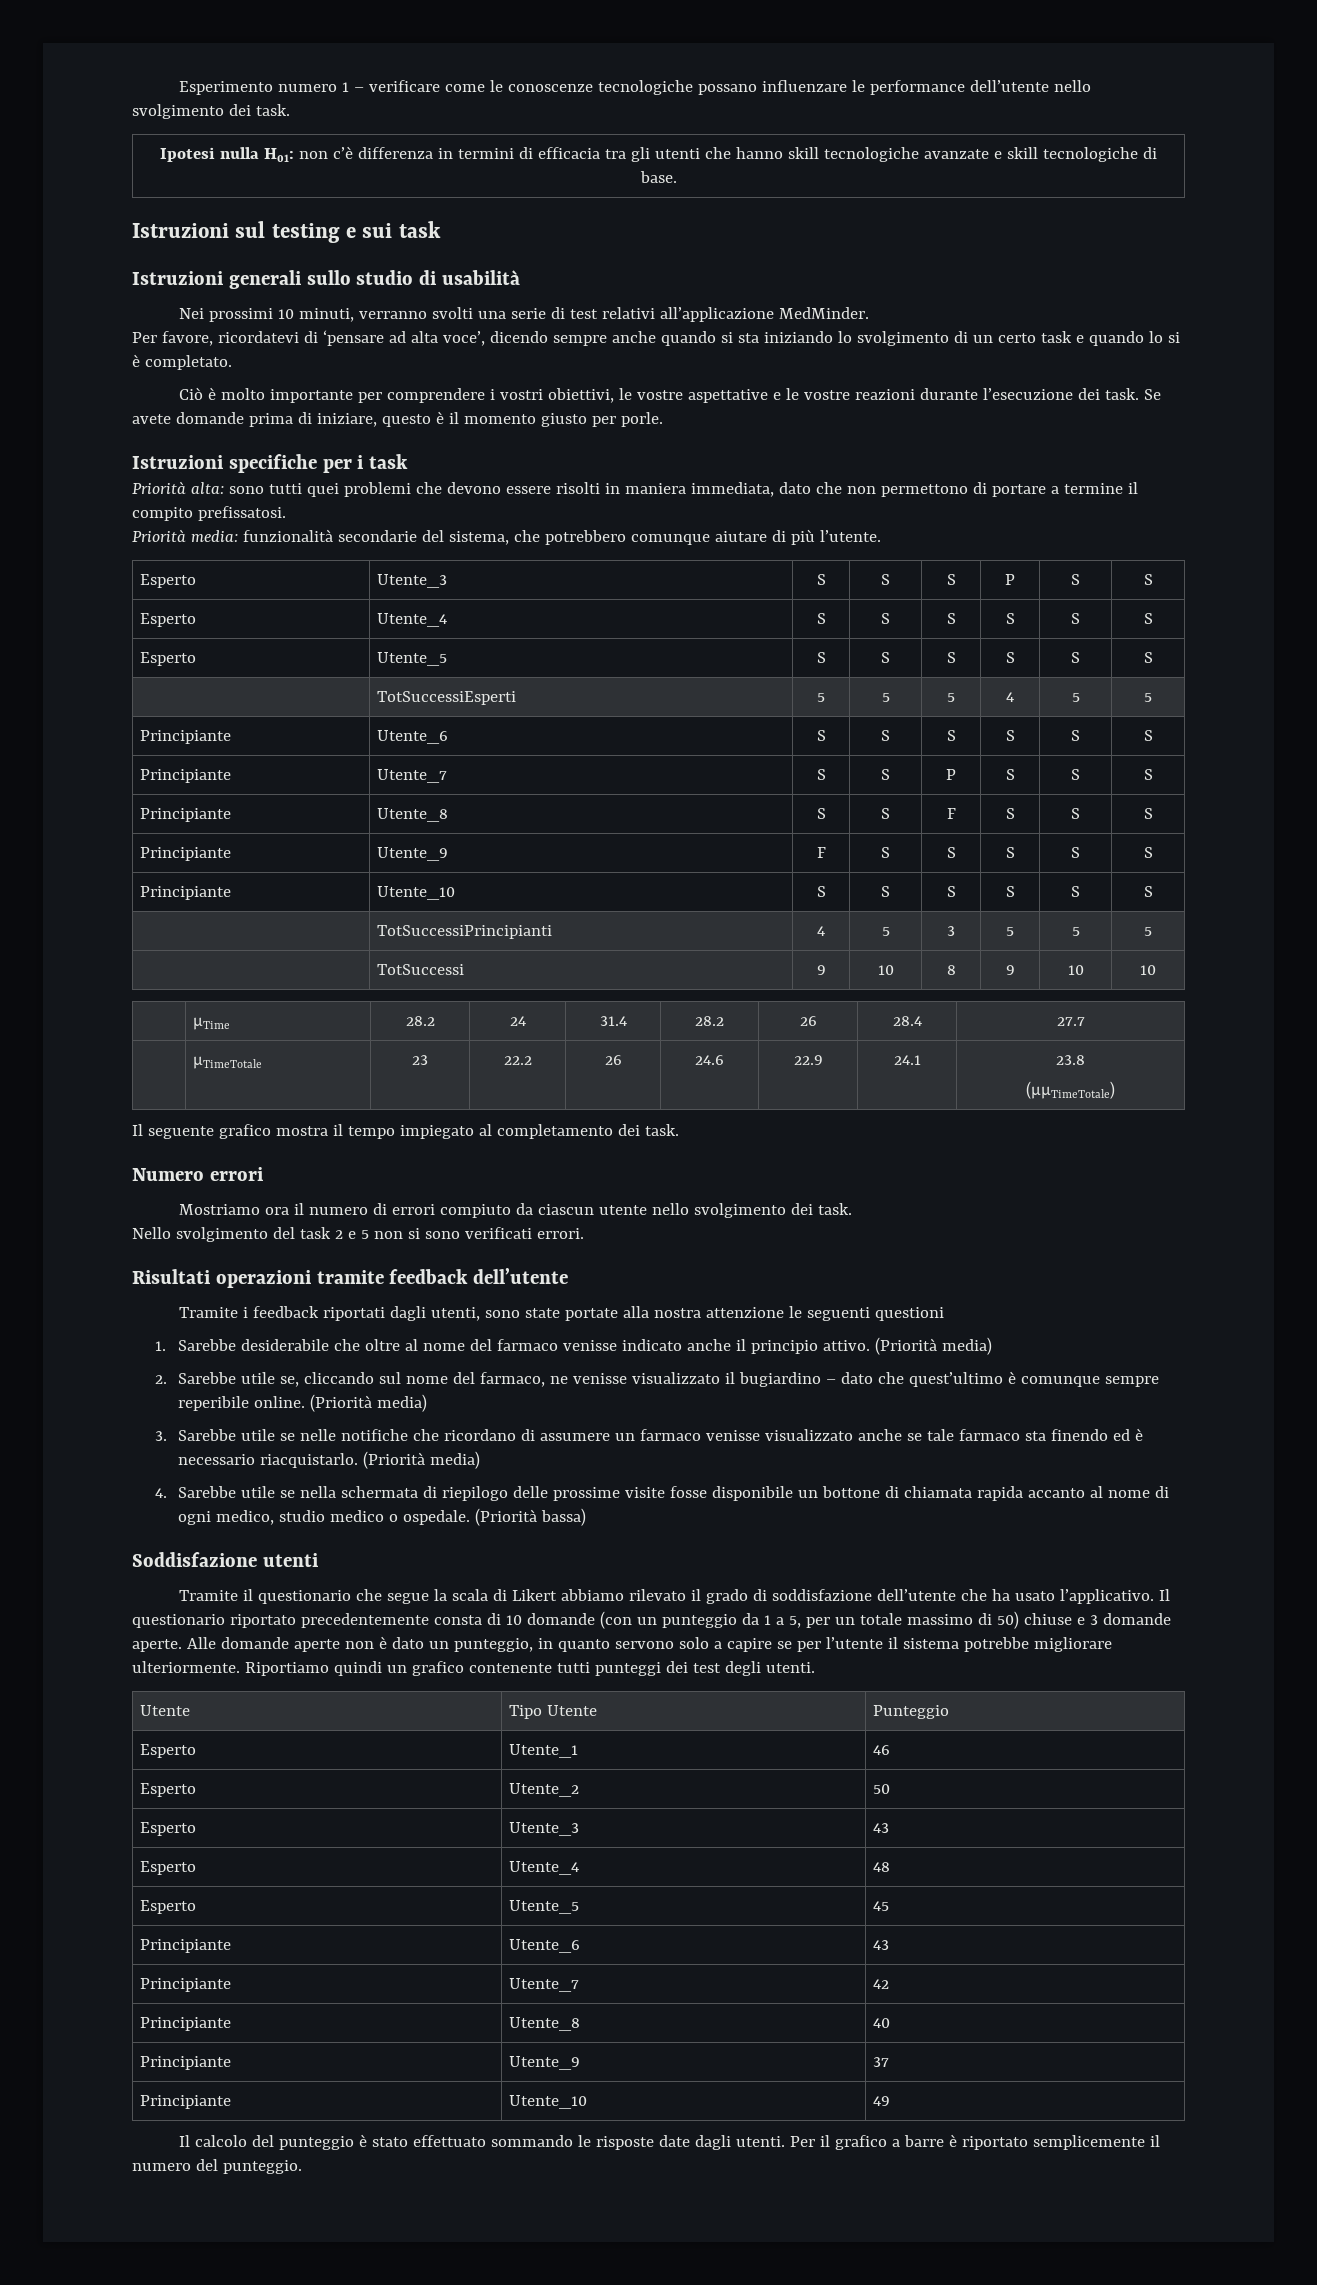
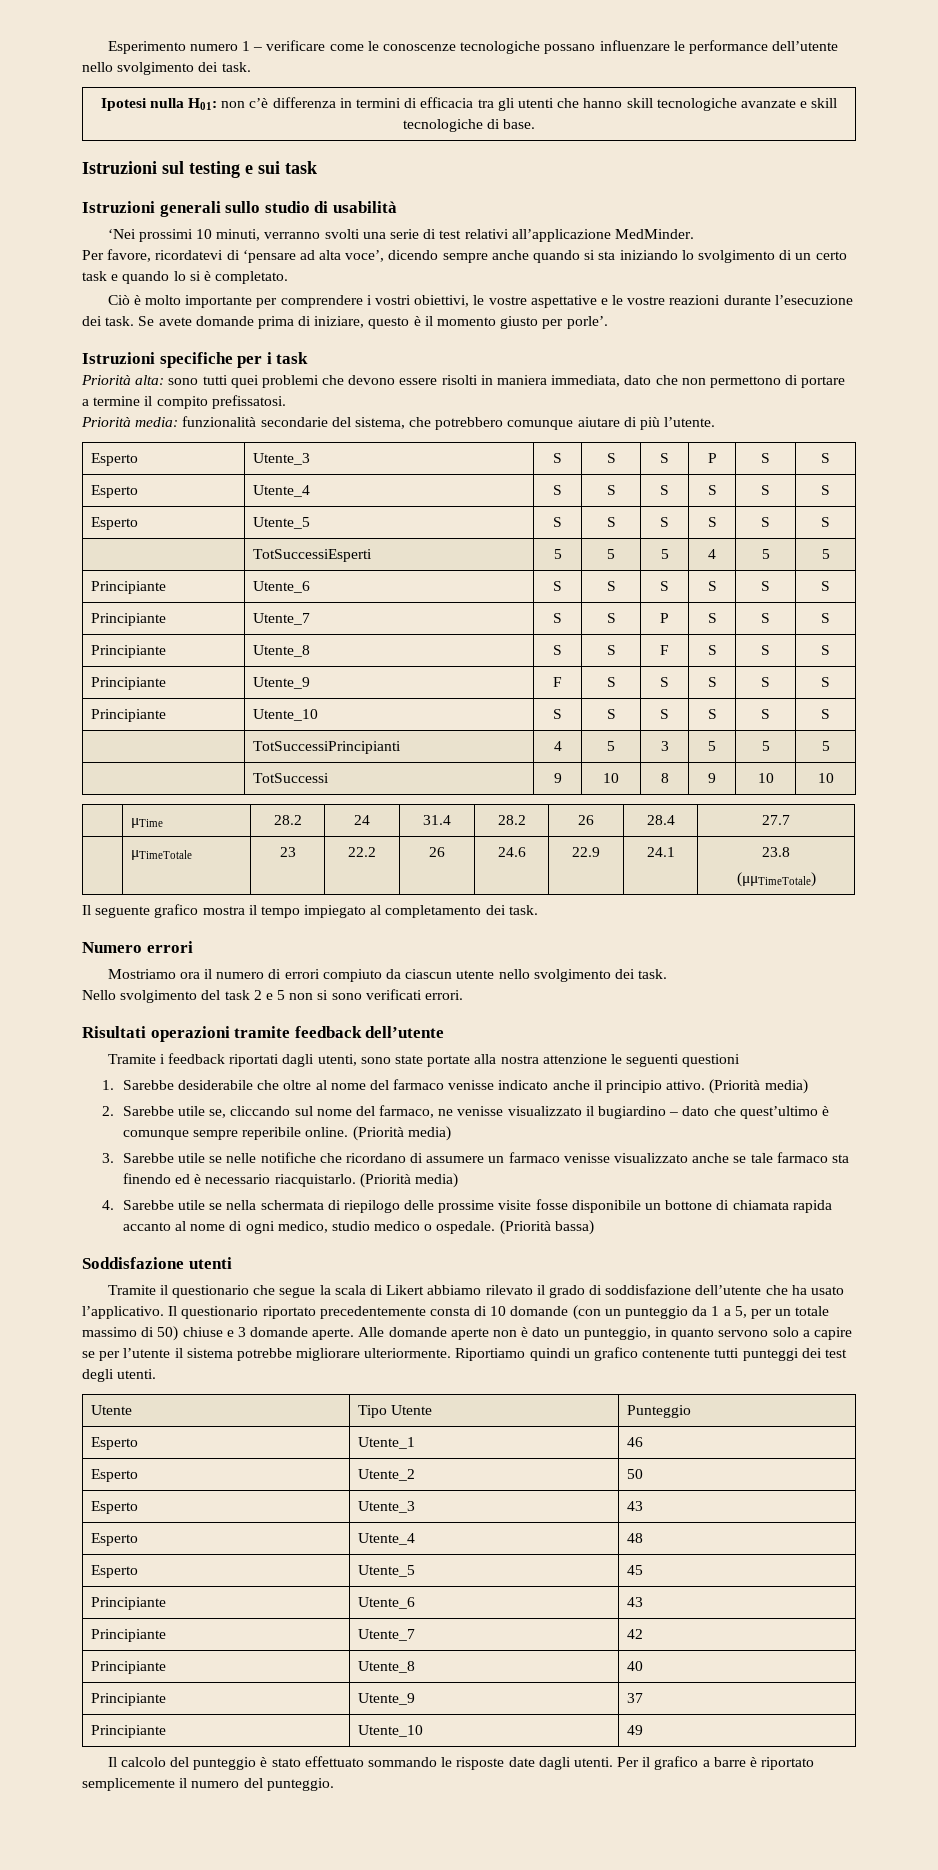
- Nei prossimi 10 minuti, verranno svolti una serie di test relativi all’applicazione MedMinder.
+ ‘Nei prossimi 10 minuti, verranno svolti una serie di test relativi all’applicazione MedMinder.
- Se avete domande prima di iniziare, questo è il momento giusto per porle.
+ Se avete domande prima di iniziare, questo è il momento giusto per porle’.

